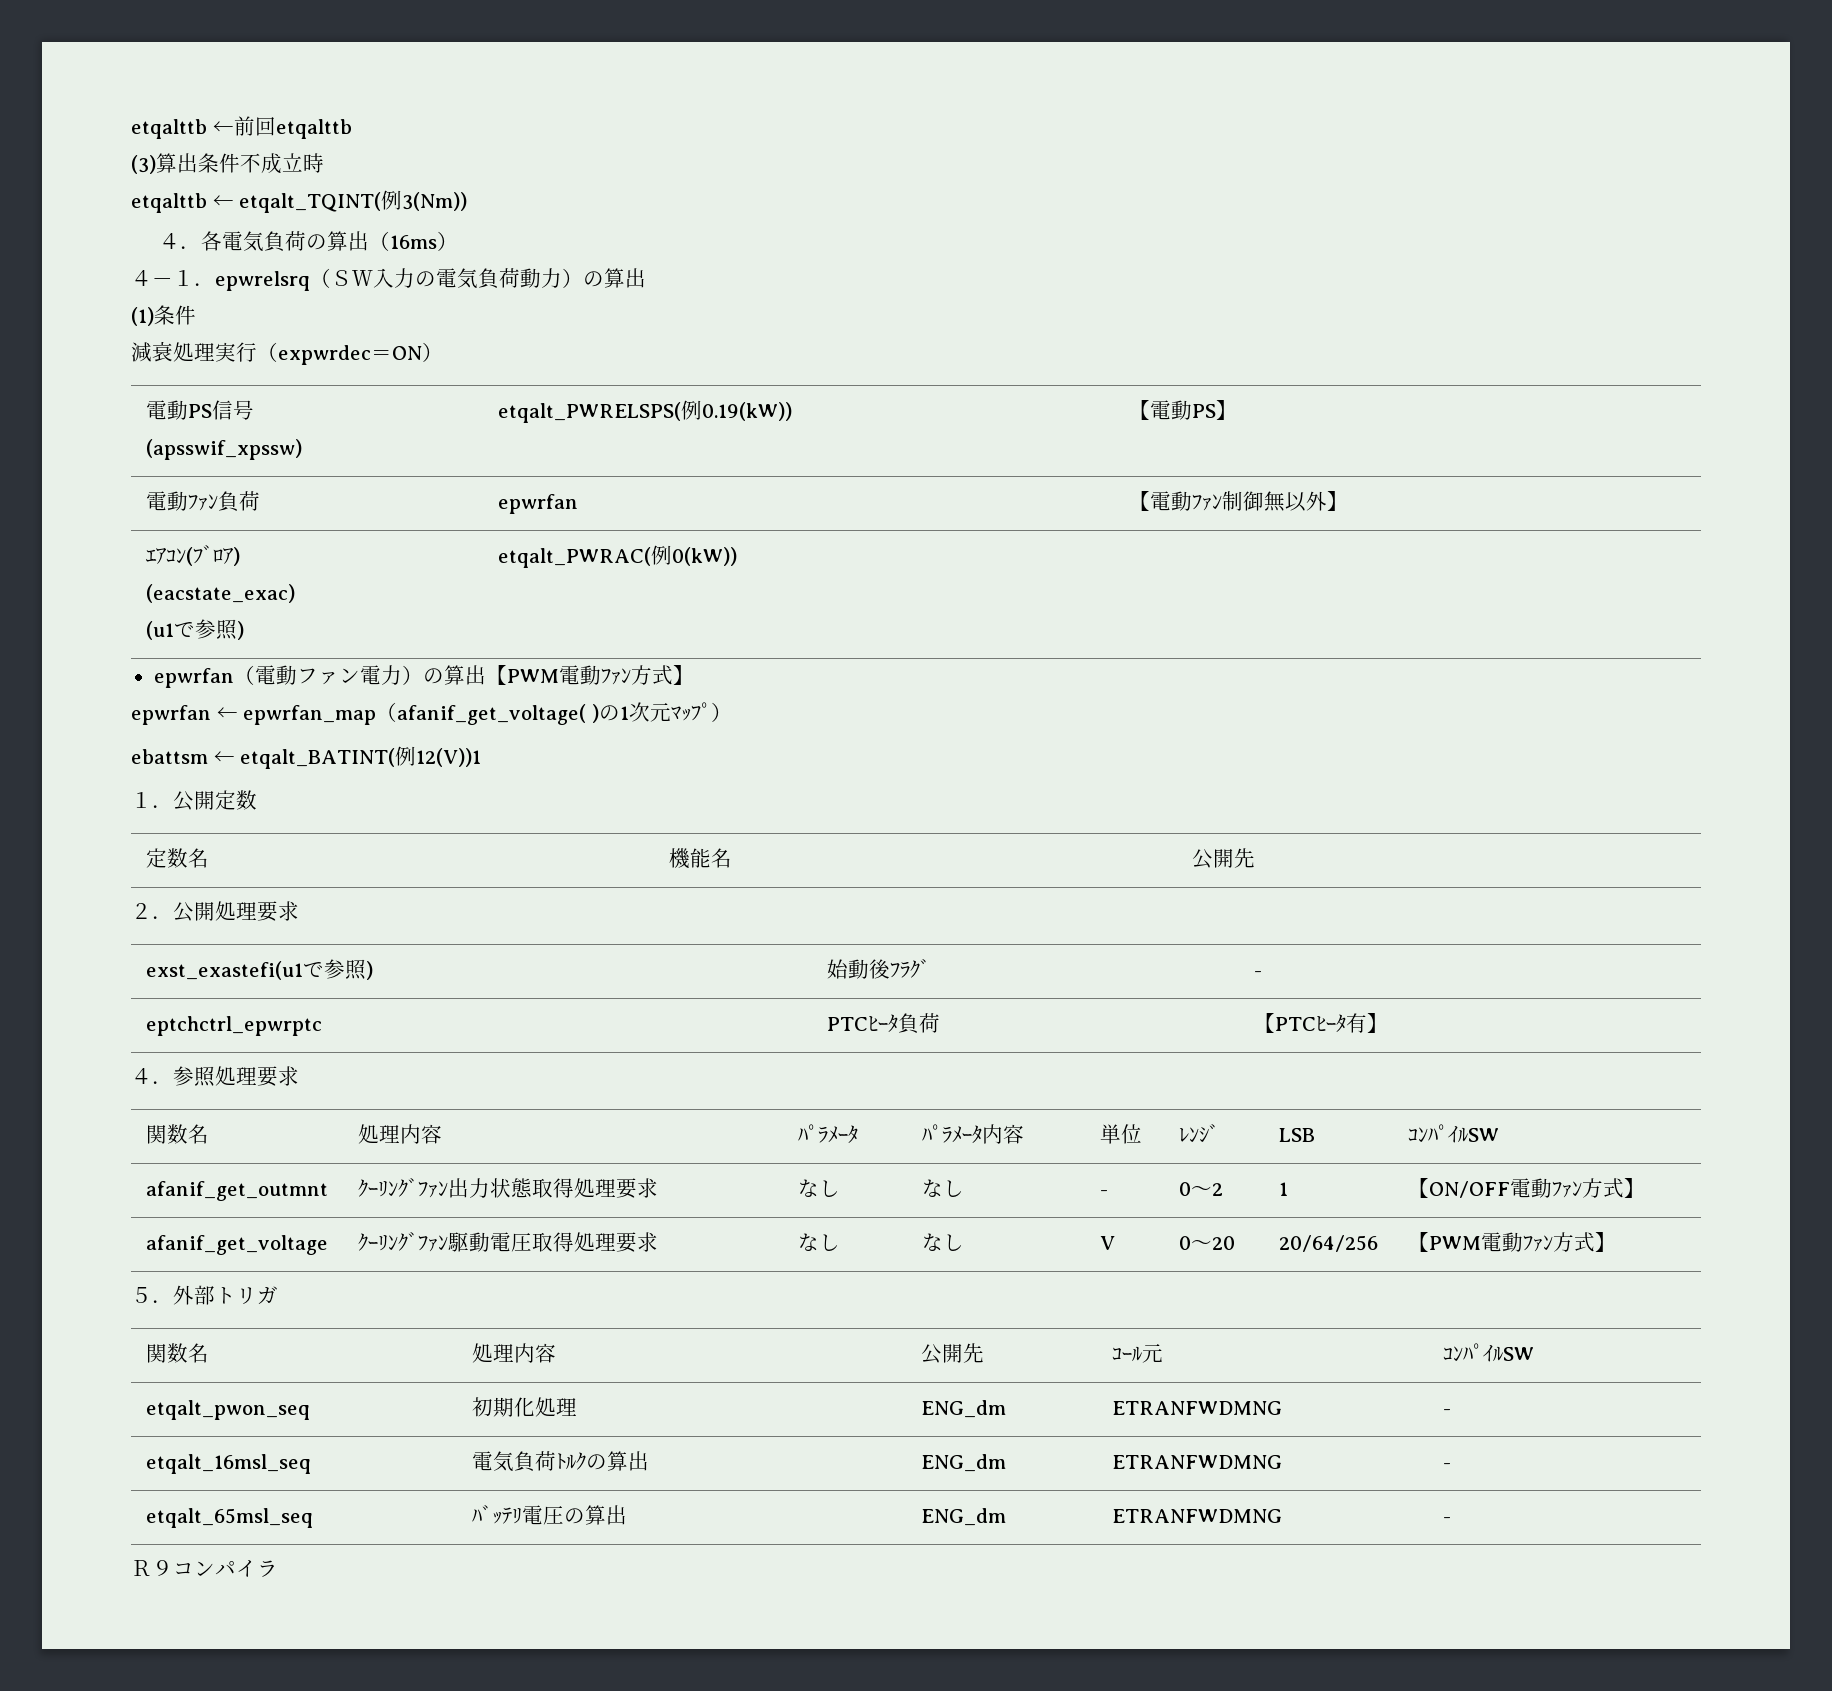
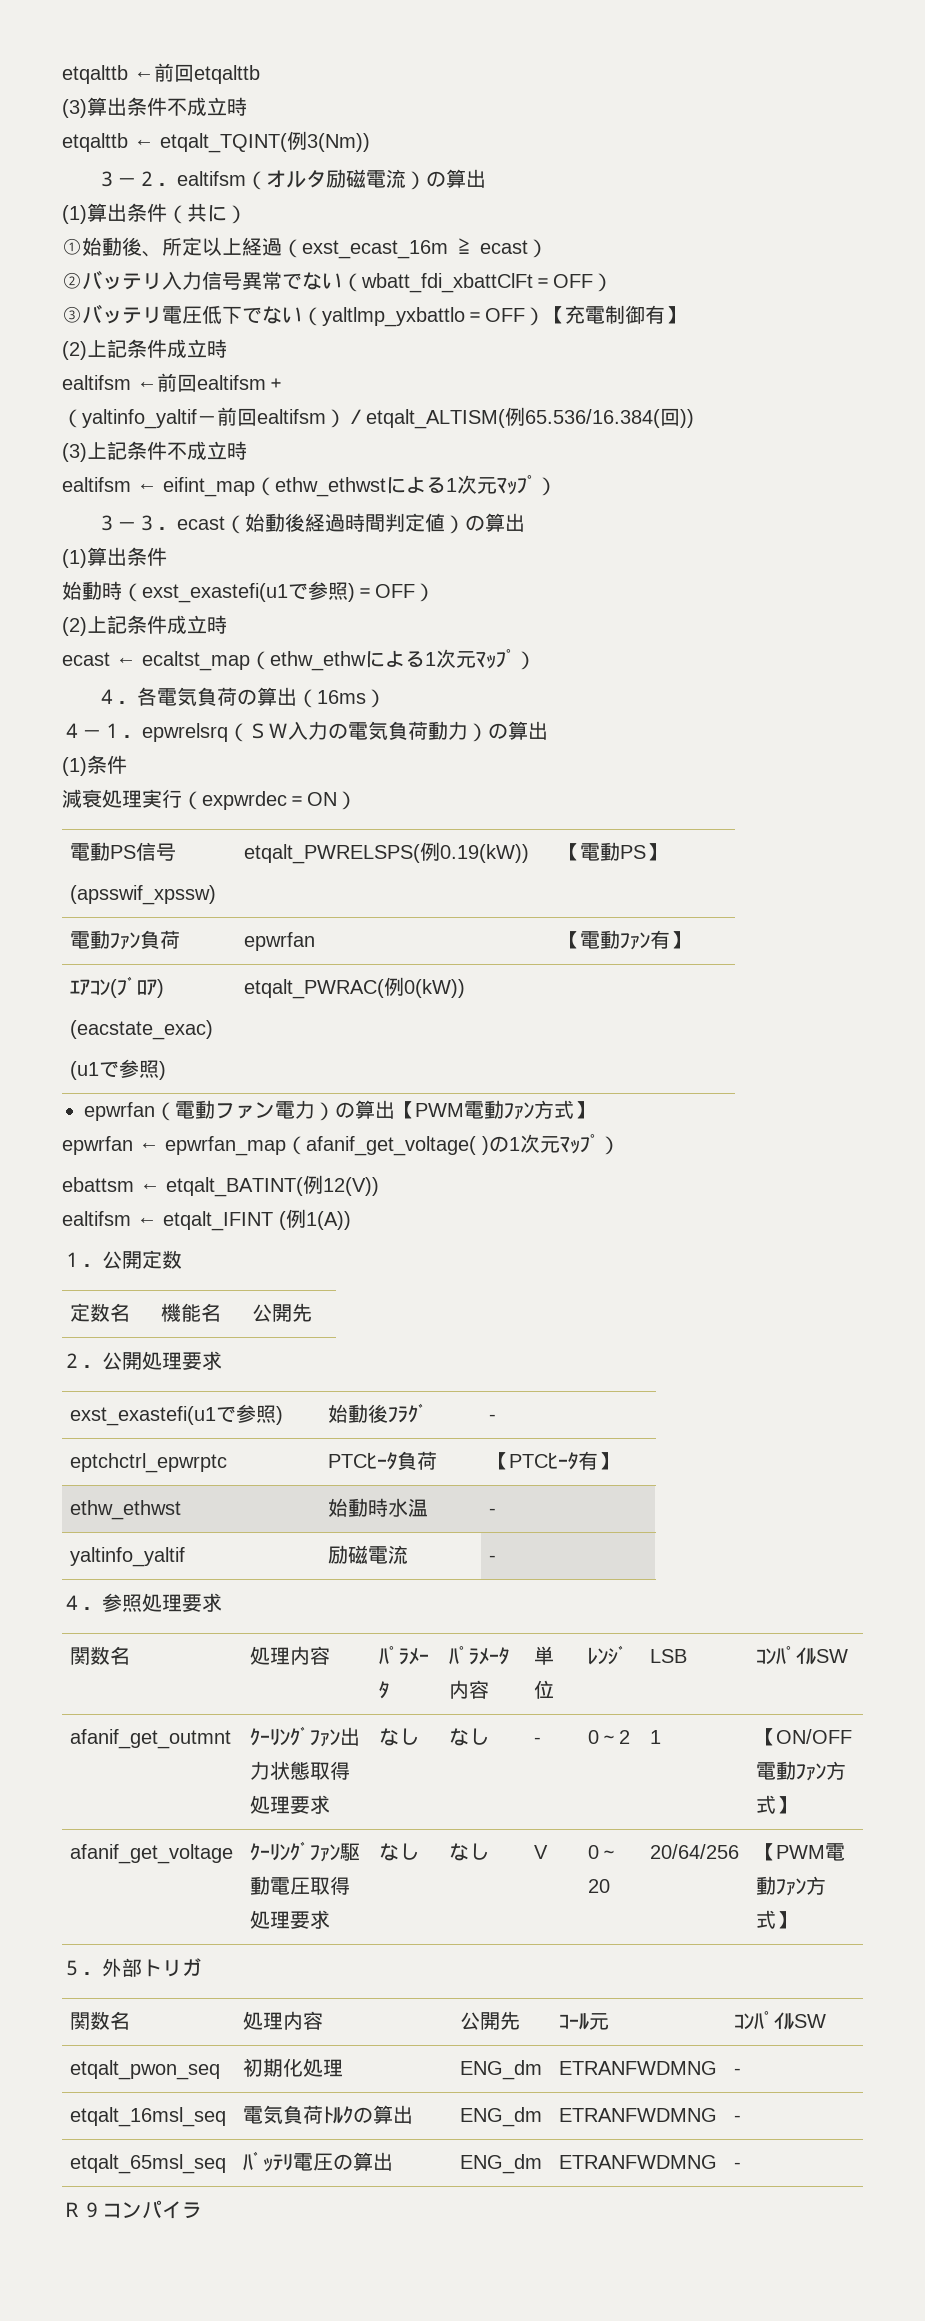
+ ３－２．ealtifsm（オルタ励磁電流）の算出
+ (1)算出条件（共に）
+ ①始動後、所定以上経過（exst_ecast_16m ≧ ecast）
+ ②バッテリ入力信号異常でない（wbatt_fdi_xbattClFt＝OFF）
+ ③バッテリ電圧低下でない（yaltlmp_yxbattlo＝OFF）【充電制御有】
+ (2)上記条件成立時
+ ealtifsm ←前回ealtifsm＋
+ （yaltinfo_yaltif－前回ealtifsm）／etqalt_ALTISM(例65.536/16.384(回))
+ (3)上記条件不成立時
+ ealtifsm ← eifint_map（ethw_ethwstによる1次元ﾏｯﾌﾟ）
+ ３－３．ecast（始動後経過時間判定値）の算出
+ (1)算出条件
+ 始動時（exst_exastefi(u1で参照)＝OFF）
+ (2)上記条件成立時
+ ecast ← ecaltst_map（ethw_ethwによる1次元ﾏｯﾌﾟ）
- 電動ﾌｧﾝ負荷 | epwrfan | 【電動ﾌｧﾝ制御無以外】
+ 電動ﾌｧﾝ負荷 | epwrfan | 【電動ﾌｧﾝ有】
- ebattsm ← etqalt_BATINT(例12(V))1
+ ebattsm ← etqalt_BATINT(例12(V))
+ ealtifsm ← etqalt_IFINT (例1(A))
+ ethw_ethwst | 始動時水温 | -
+ yaltinfo_yaltif | 励磁電流 | -

